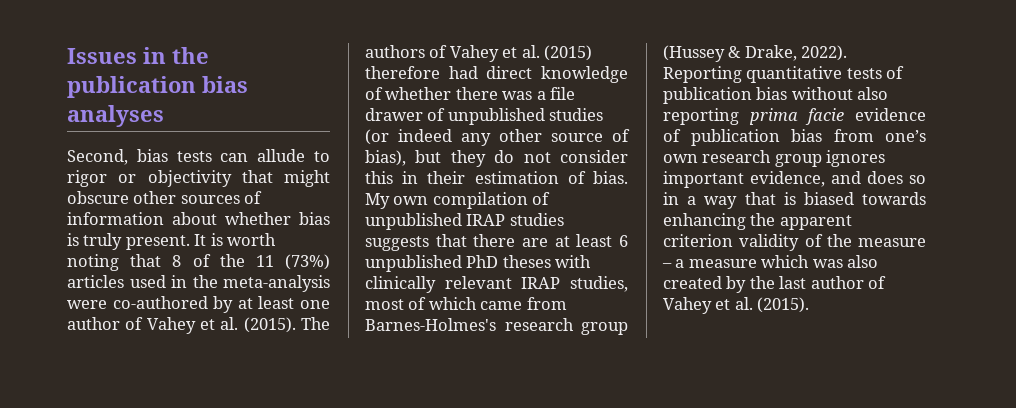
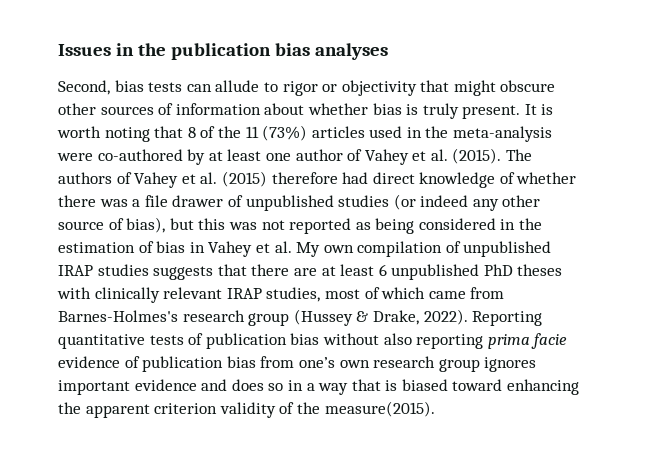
- The authors of Vahey et al. (2015) therefore had direct knowledge of whether there was a file drawer of unpublished studies (or indeed any other source of bias), but they do not consider this in their estimation of bias. My own compilation of unpublished IRAP studies suggests that there are at least 6 unpublished PhD theses with clinically relevant IRAP studies, most of which came from Barnes-Holmes's research group (Hussey & Drake, 2022).
+ The authors of Vahey et al. (2015) therefore had direct knowledge of whether there was a file drawer of unpublished studies (or indeed any other source of bias), but this was not reported as being considered in the estimation of bias in Vahey et al. My own compilation of unpublished IRAP studies suggests that there are at least 6 unpublished PhD theses with clinically relevant IRAP studies, most of which came from Barnes-Holmes's research group (Hussey & Drake, 2022).
- Reporting quantitative tests of publication bias without also reporting prima facie evidence of publication bias from one’s own research group ignores important evidence, and does so in a way that is biased towards enhancing the apparent criterion validity of the measure – a measure which was also created by the last author of Vahey et al. (2015).
+ Reporting quantitative tests of publication bias without also reporting prima facie evidence of publication bias from one’s own research group ignores important evidence and does so in a way that is biased toward enhancing the apparent criterion validity of the measure(2015).

